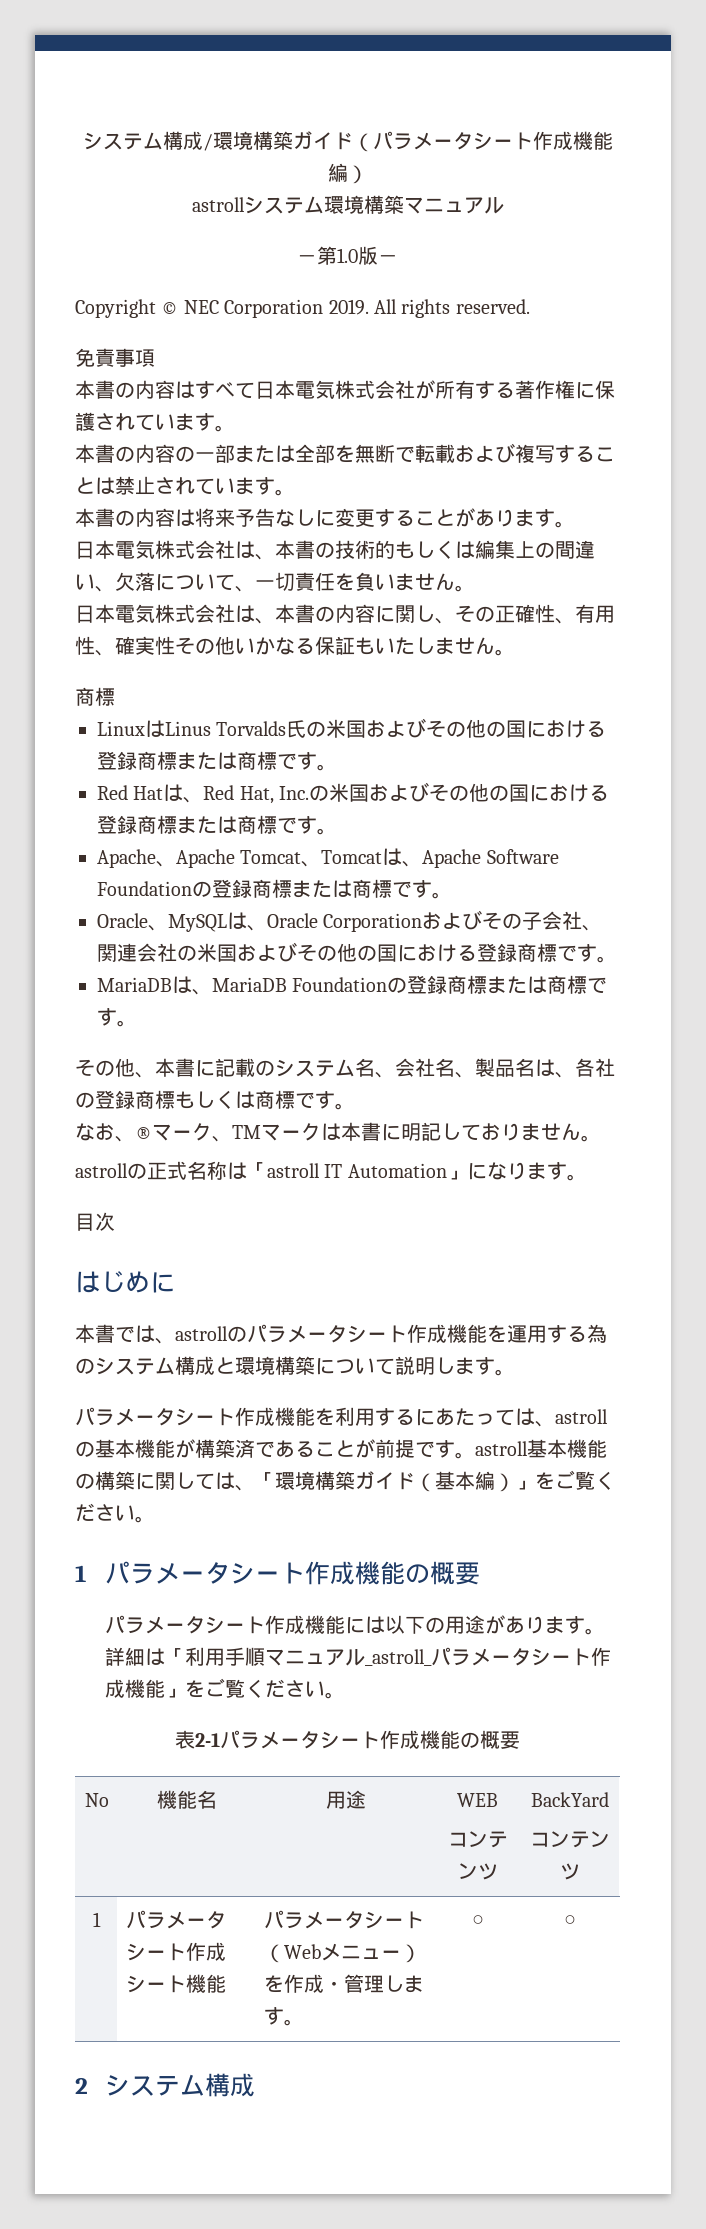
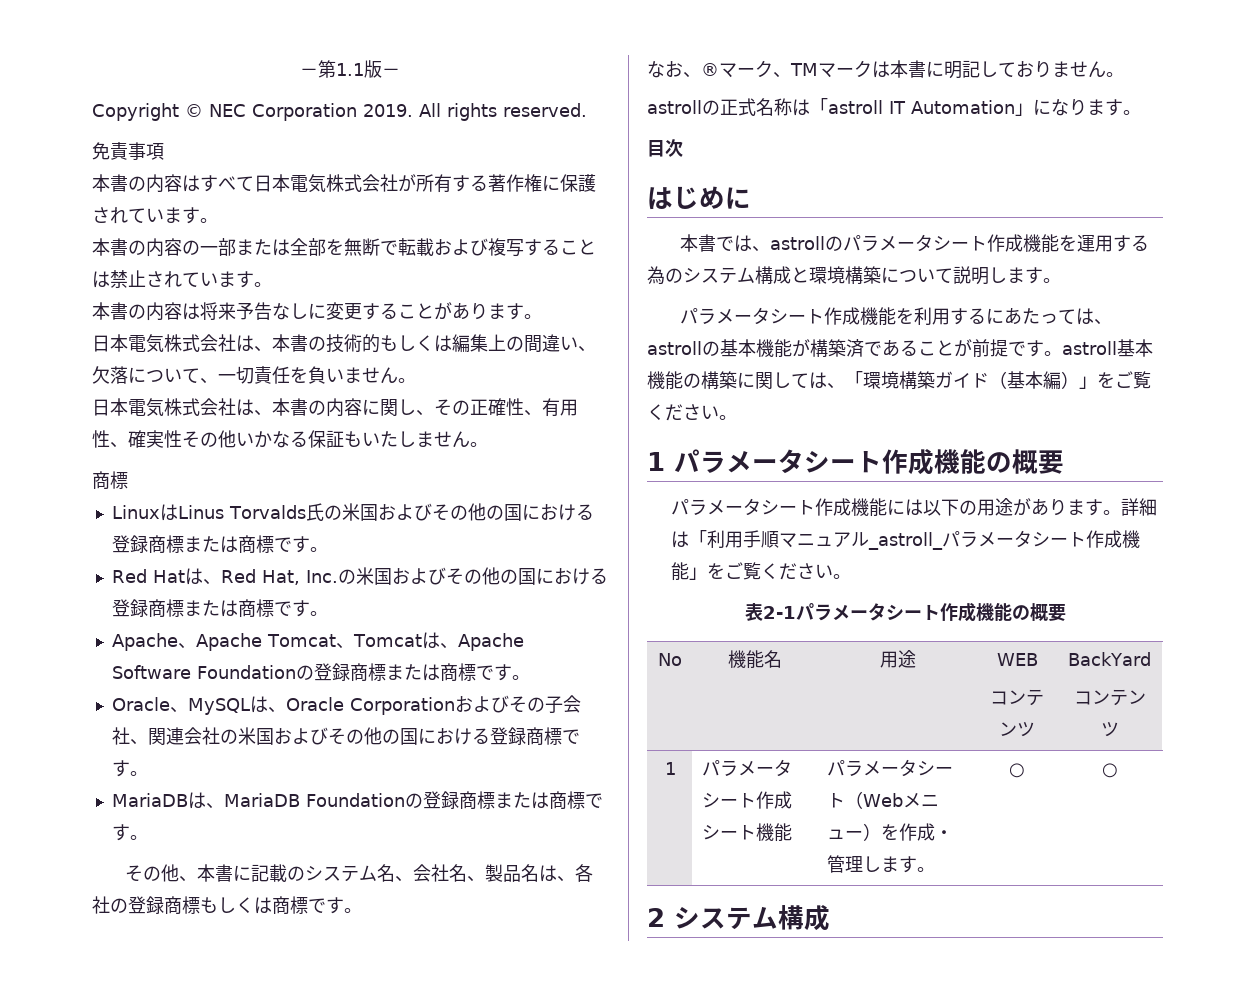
- システム構成/環境構築ガイド（パラメータシート作成機能編）
- astrollシステム環境構築マニュアル
- －第1.0版－
+ －第1.1版－

